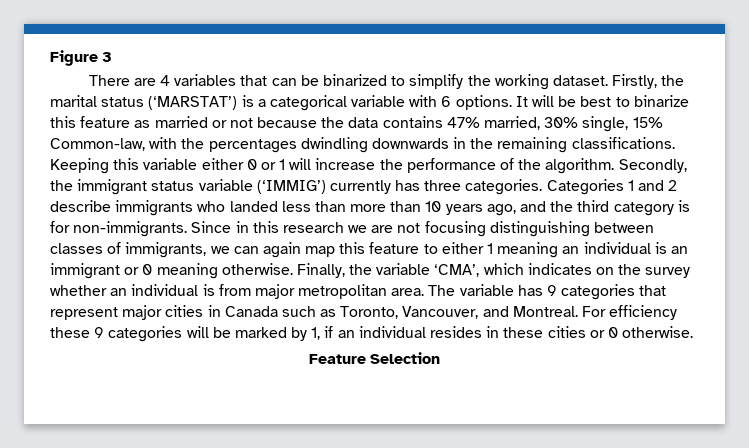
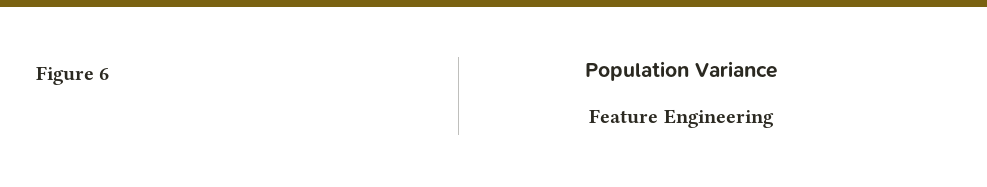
- Figure 3
- There are 4 variables that can be binarized to simplify the working dataset. Firstly, the marital status (‘MARSTAT’) is a categorical variable with 6 options. It will be best to binarize this feature as married or not because the data contains 47% married, 30% single, 15% Common-law, with the percentages dwindling downwards in the remaining classifications. Keeping this variable either 0 or 1 will increase the performance of the algorithm. Secondly, the immigrant status variable (‘IMMIG’) currently has three categories. Categories 1 and 2 describe immigrants who landed less than more than 10 years ago, and the third category is for non-immigrants. Since in this research we are not focusing distinguishing between classes of immigrants, we can again map this feature to either 1 meaning an individual is an immigrant or 0 meaning otherwise. Finally, the variable ‘CMA’, which indicates on the survey whether an individual is from major metropolitan area. The variable has 9 categories that represent major cities in Canada such as Toronto, Vancouver, and Montreal. For efficiency these 9 categories will be marked by 1, if an individual resides in these cities or 0 otherwise.
+ Figure 6
+ Population Variance
- Feature Selection
+ Feature Engineering

